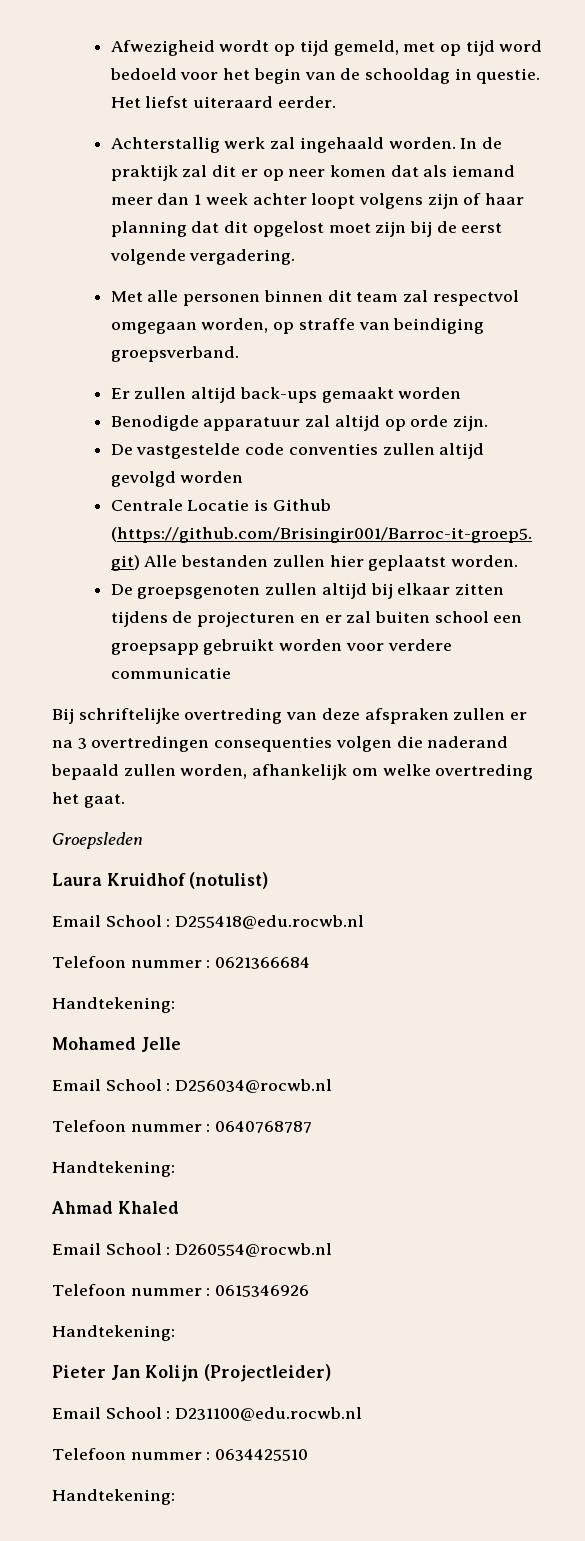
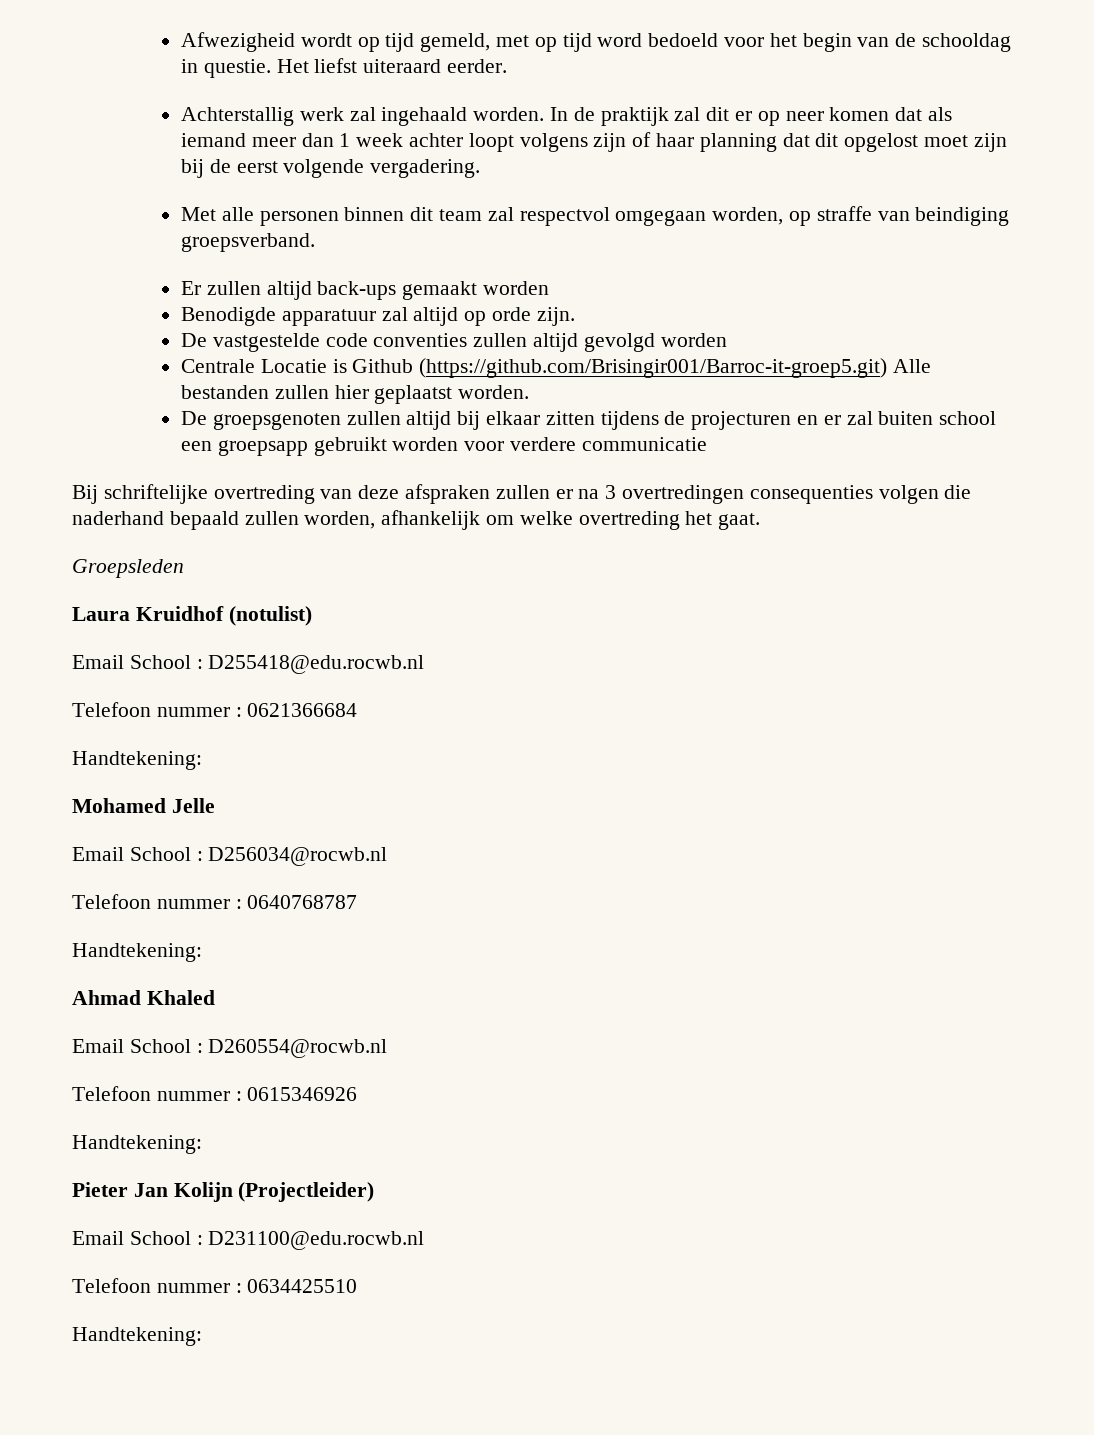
- Bij schriftelijke overtreding van deze afspraken zullen er na 3 overtredingen consequenties volgen die naderand bepaald zullen worden, afhankelijk om welke overtreding het gaat.
+ Bij schriftelijke overtreding van deze afspraken zullen er na 3 overtredingen consequenties volgen die naderhand bepaald zullen worden, afhankelijk om welke overtreding het gaat.

